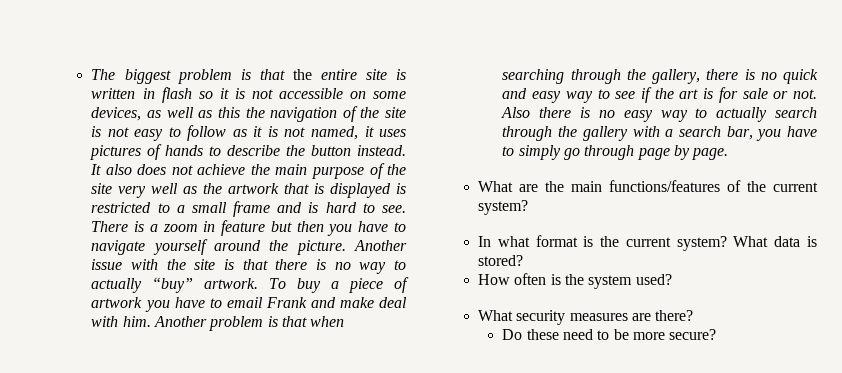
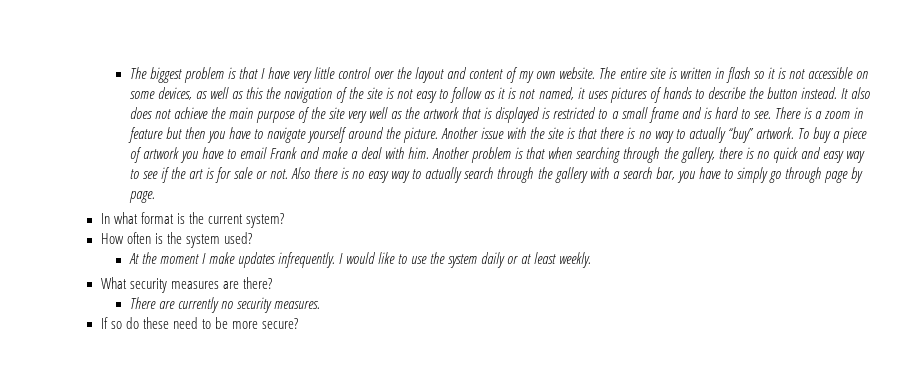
- The biggest problem is that the entire site is written in flash so it is not accessible on some devices, as well as this the navigation of the site is not easy to follow as it is not named, it uses pictures of hands to describe the button instead.
+ The biggest problem is that I have very little control over the layout and content of my own website. The entire site is written in flash so it is not accessible on some devices, as well as this the navigation of the site is not easy to follow as it is not named, it uses pictures of hands to describe the button instead.
- To buy a piece of artwork you have to email Frank and make deal with him.
+ To buy a piece of artwork you have to email Frank and make a deal with him.
- What are the main functions/features of the current system?
- What data is stored?
+ At the moment I make updates infrequently. I would like to use the system daily or at least weekly.
- Do these need to be more secure?
+ There are currently no security measures.
+ If so do these need to be more secure?

